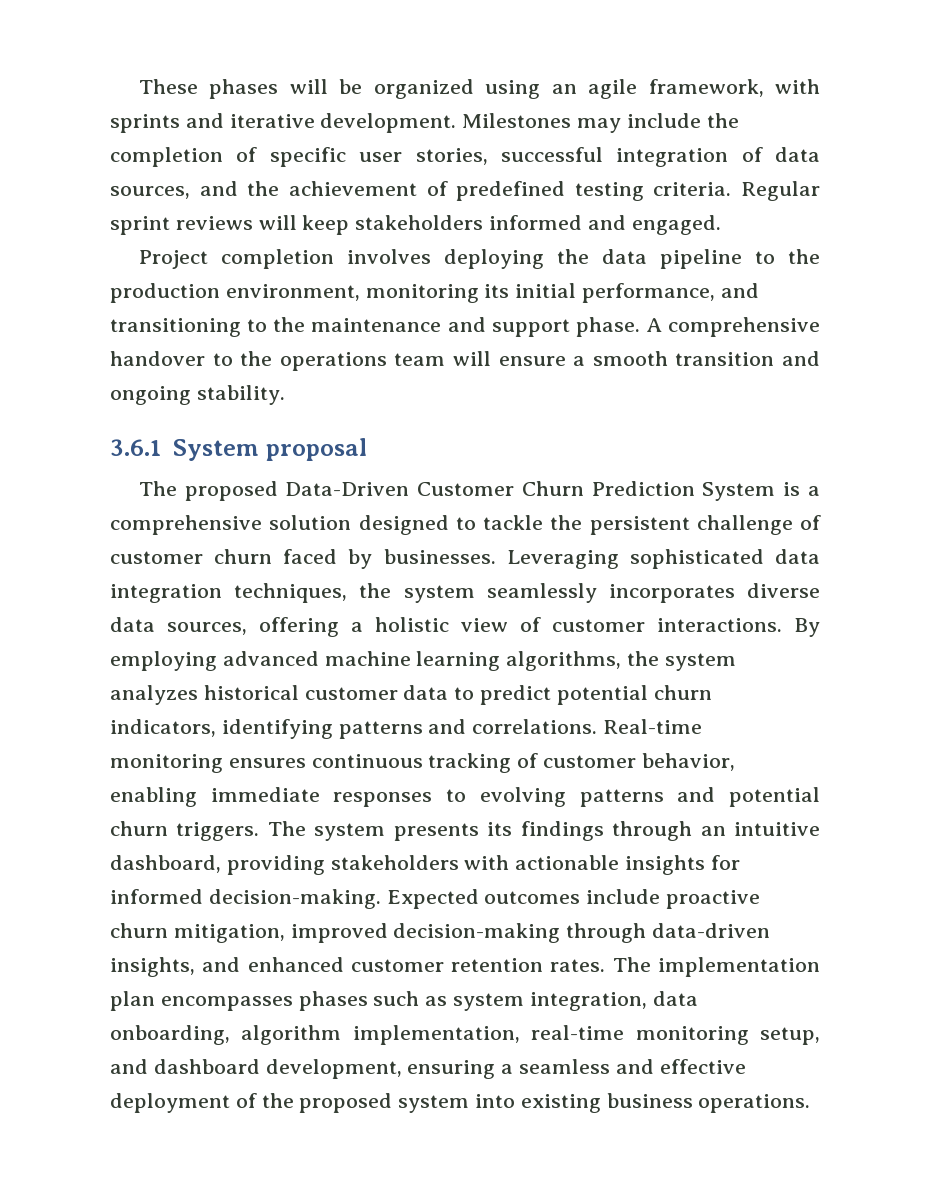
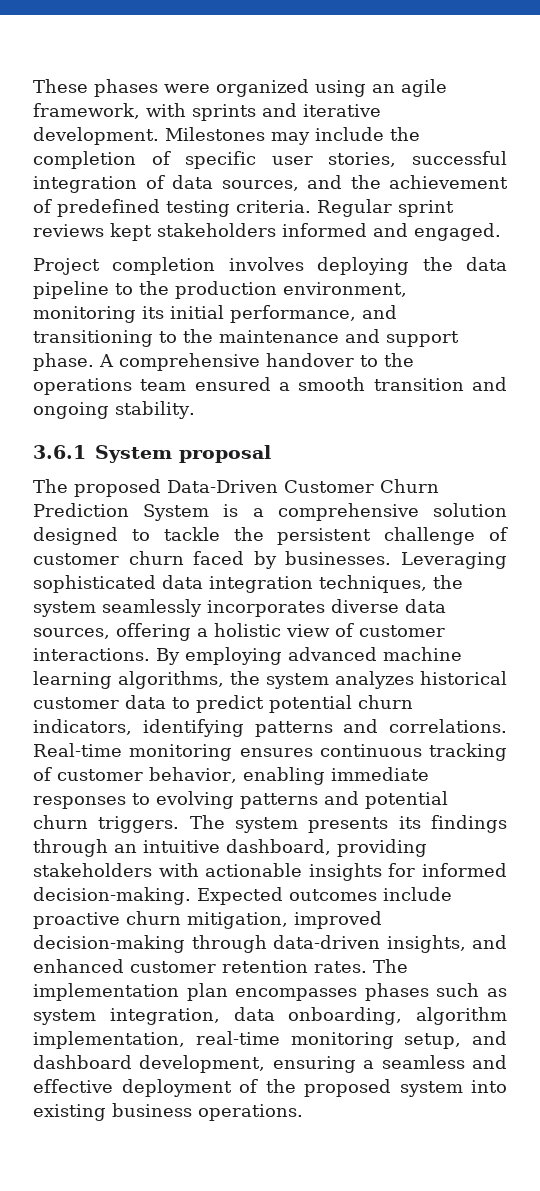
- These phases will be organized using an agile framework, with sprints and iterative development.
+ These phases were organized using an agile framework, with sprints and iterative development.
- Regular sprint reviews will keep stakeholders informed and engaged.
+ Regular sprint reviews kept stakeholders informed and engaged.
- A comprehensive handover to the operations team will ensure a smooth transition and ongoing stability.
+ A comprehensive handover to the operations team ensured a smooth transition and ongoing stability.

